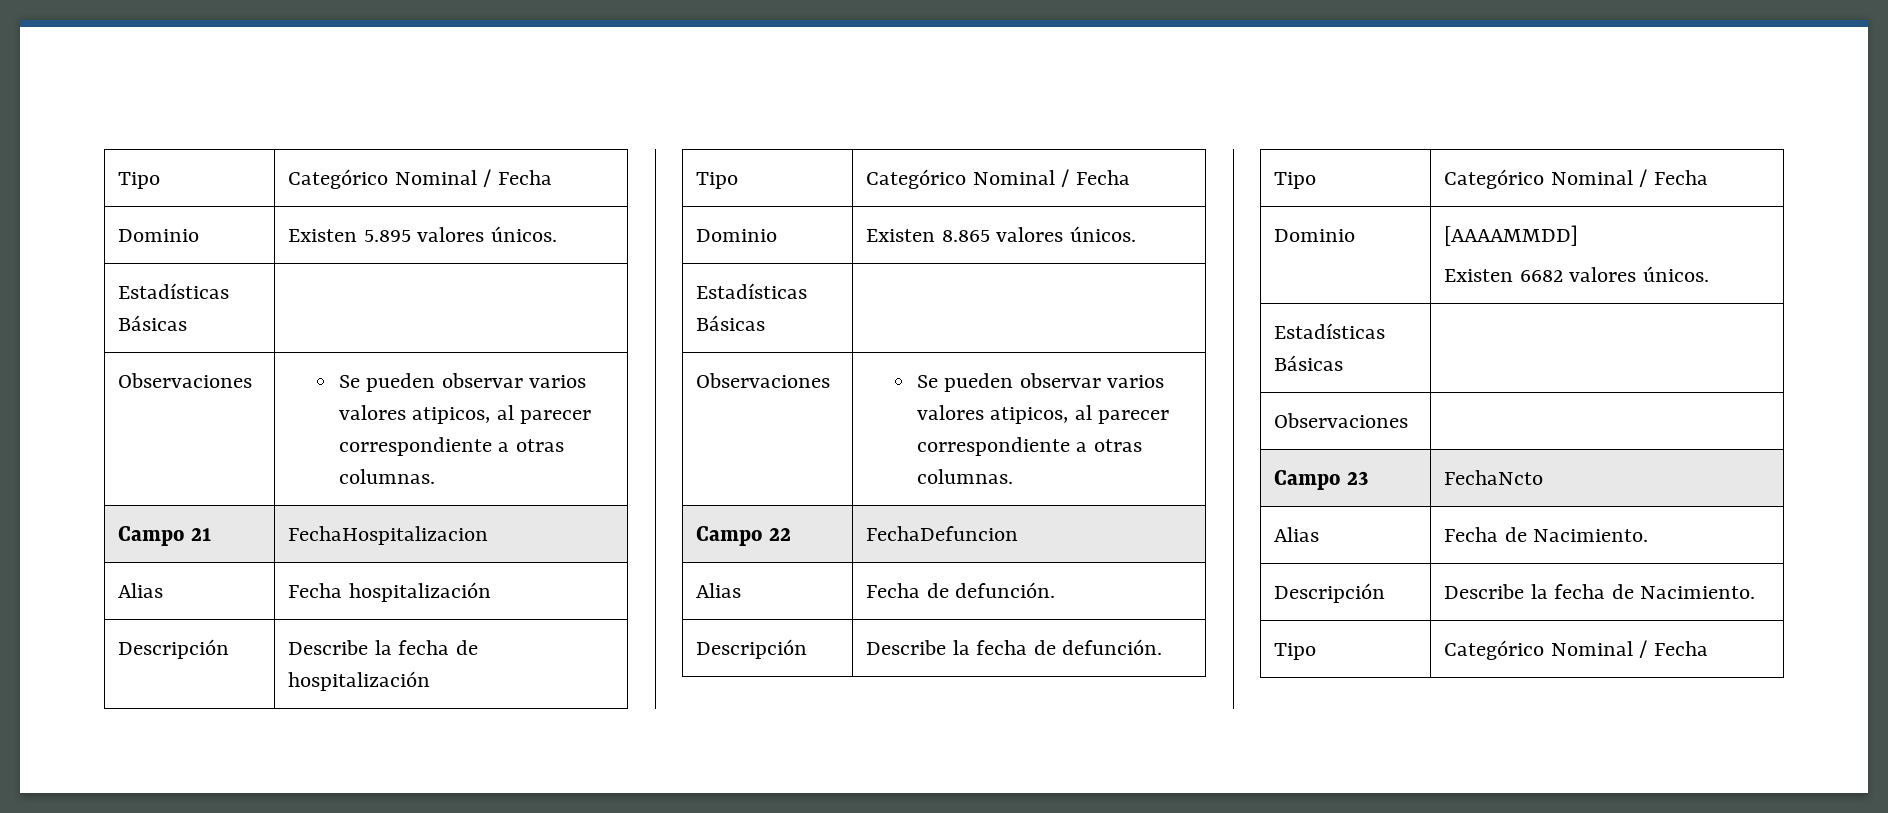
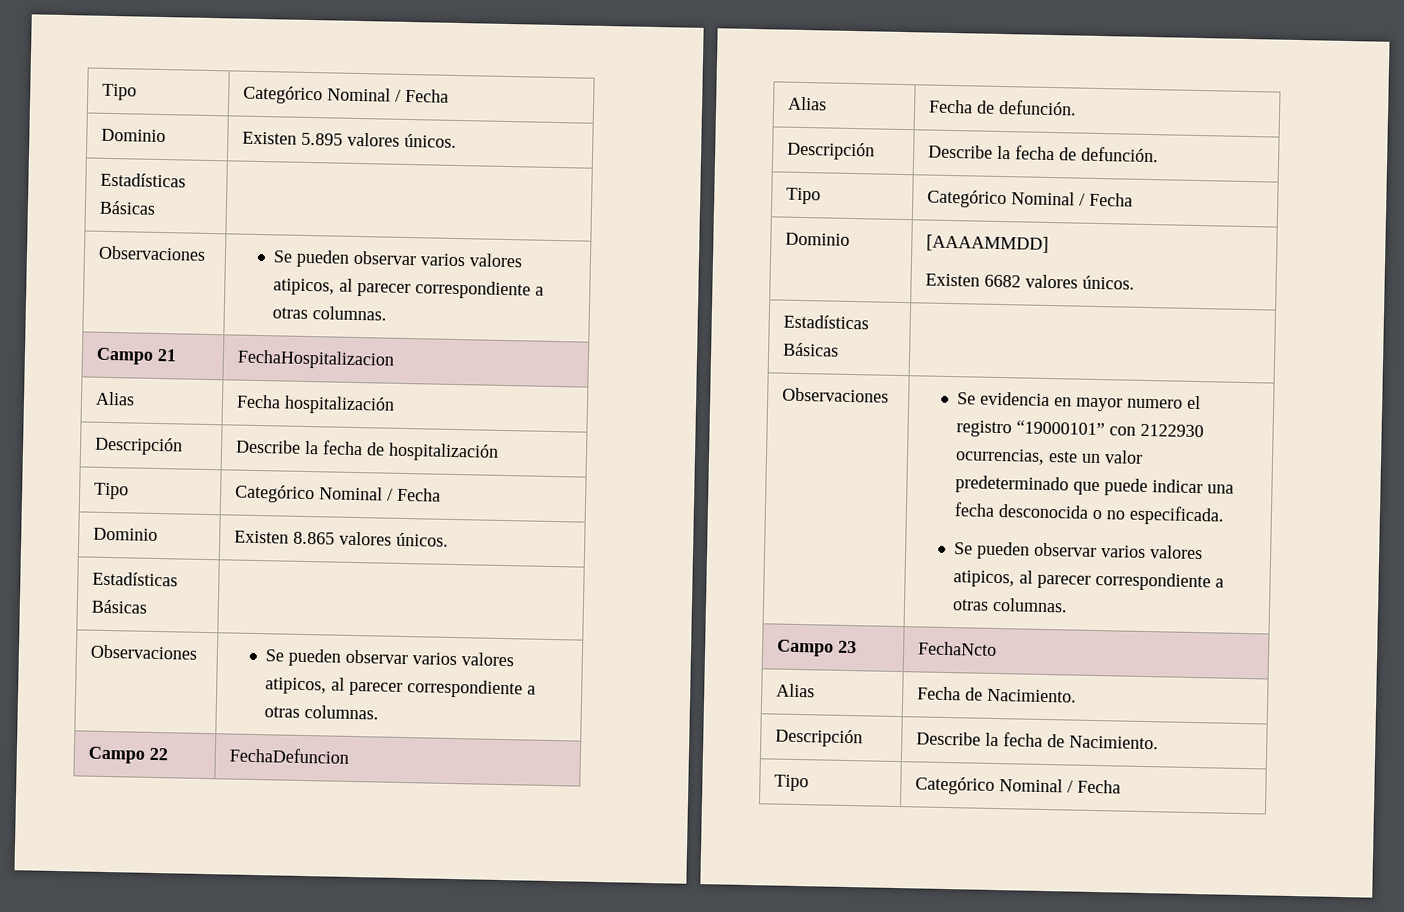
  Dominio | [AAAAMMDD]
  Existen 6682 valores únicos.
  Estadísticas Básicas |
- Observaciones |
+ Observaciones | Se evidencia en mayor numero el registro “19000101” con 2122930 ocurrencias, este un valor predeterminado que puede indicar una fecha desconocida o no especificada.
+ Se pueden observar varios valores atipicos, al parecer correspondiente a otras columnas.

